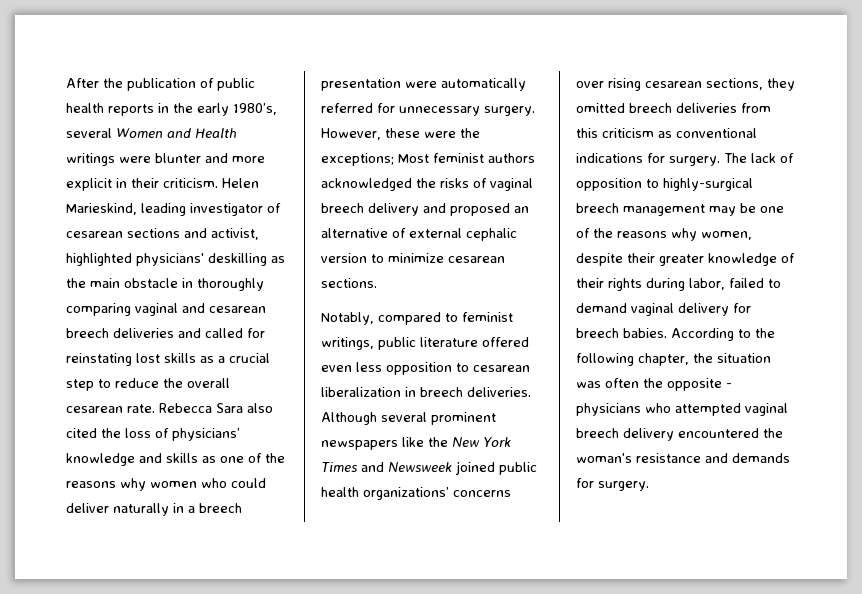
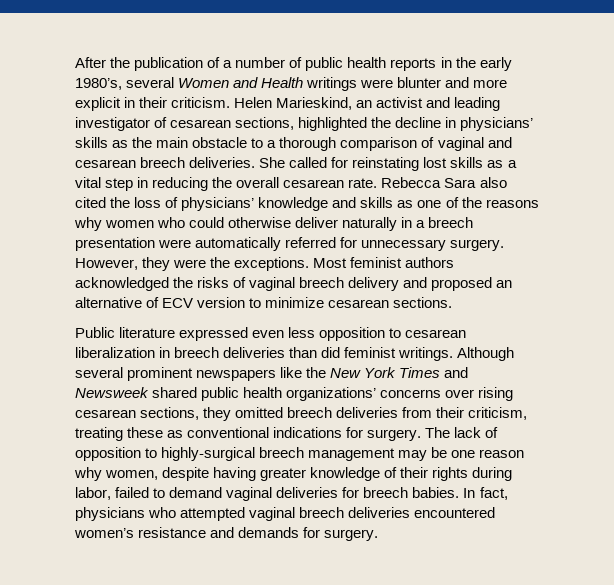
- After the publication of public health reports in the early 1980’s, several Women and Health writings were blunter and more explicit in their criticism.
+ After the publication of a number of public health reports in the early 1980’s, several Women and Health writings were blunter and more explicit in their criticism.
- Helen Marieskind, leading investigator of cesarean sections and activist, highlighted physicians' deskilling as the main obstacle in thoroughly comparing vaginal and cesarean breech deliveries and called for reinstating lost skills as a crucial step to reduce the overall cesarean rate.
+ Helen Marieskind, an activist and leading investigator of cesarean sections, highlighted the decline in physicians’ skills as the main obstacle to a thorough comparison of vaginal and cesarean breech deliveries. She called for reinstating lost skills as a vital step in reducing the overall cesarean rate.
- Rebecca Sara also cited the loss of physicians’ knowledge and skills as one of the reasons why women who could deliver naturally in a breech presentation were automatically referred for unnecessary surgery.
+ Rebecca Sara also cited the loss of physicians’ knowledge and skills as one of the reasons why women who could otherwise deliver naturally in a breech presentation were automatically referred for unnecessary surgery.
- However, these were the exceptions; Most feminist authors acknowledged the risks of vaginal breech delivery and proposed an alternative of external cephalic version to minimize cesarean sections.
+ However, they were the exceptions. Most feminist authors acknowledged the risks of vaginal breech delivery and proposed an alternative of ECV version to minimize cesarean sections.
- Notably, compared to feminist writings, public literature offered even less opposition to cesarean liberalization in breech deliveries.
+ Public literature expressed even less opposition to cesarean liberalization in breech deliveries than did feminist writings.
- Although several prominent newspapers like the New York Times and Newsweek joined public health organizations’ concerns over rising cesarean sections, they omitted breech deliveries from this criticism as conventional indications for surgery.
+ Although several prominent newspapers like the New York Times and Newsweek shared public health organizations’ concerns over rising cesarean sections, they omitted breech deliveries from their criticism, treating these as conventional indications for surgery.
- The lack of opposition to highly-surgical breech management may be one of the reasons why women, despite their greater knowledge of their rights during labor, failed to demand vaginal delivery for breech babies.
+ The lack of opposition to highly-surgical breech management may be one reason why women, despite having greater knowledge of their rights during labor, failed to demand vaginal deliveries for breech babies.
- According to the following chapter, the situation was often the opposite - physicians who attempted vaginal breech delivery encountered the woman's resistance and demands for surgery.
+ In fact, physicians who attempted vaginal breech deliveries encountered women’s resistance and demands for surgery.

